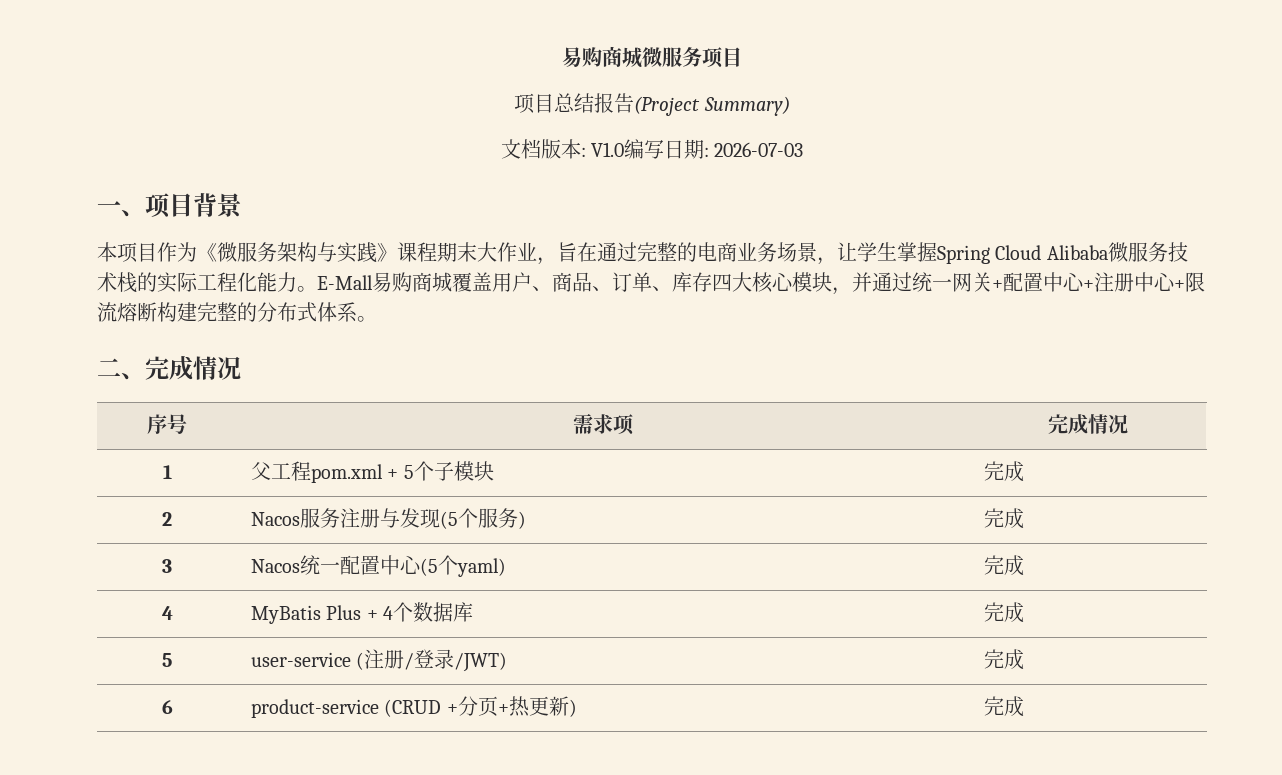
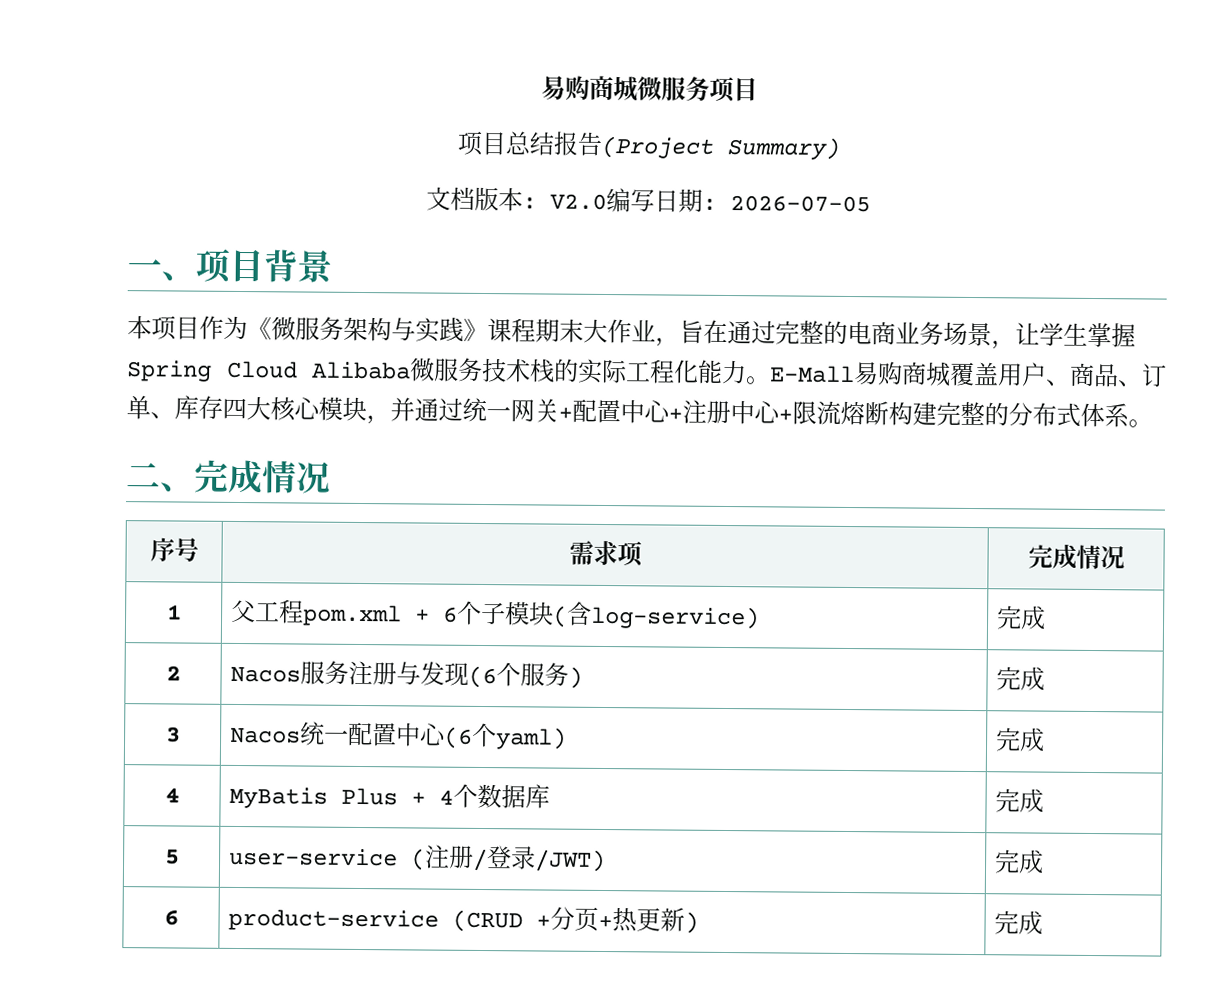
- 文档版本: V1.0编写日期: 2026-07-03
+ 文档版本: V2.0编写日期: 2026-07-05
- 1 | 父工程pom.xml + 5个子模块 | 完成
+ 1 | 父工程pom.xml + 6个子模块(含log-service) | 完成
- 2 | Nacos服务注册与发现(5个服务) | 完成
+ 2 | Nacos服务注册与发现(6个服务) | 完成
- 3 | Nacos统一配置中心(5个yaml) | 完成
+ 3 | Nacos统一配置中心(6个yaml) | 完成

